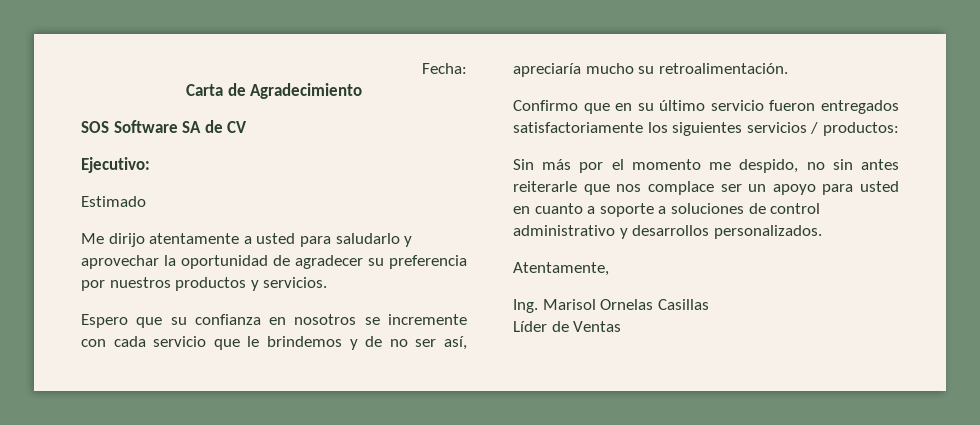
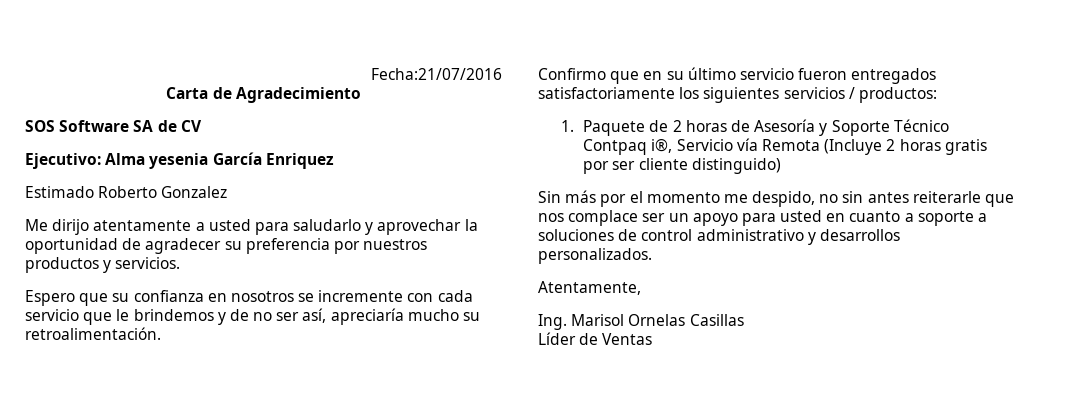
- Fecha:
+ Fecha:21/07/2016
- Ejecutivo:
+ Ejecutivo: Alma yesenia García Enriquez
- Estimado
+ Estimado Roberto Gonzalez
+ 1. Paquete de 2 horas de Asesoría y Soporte Técnico Contpaq i®, Servicio vía Remota (Incluye 2 horas gratis por ser cliente distinguido)

